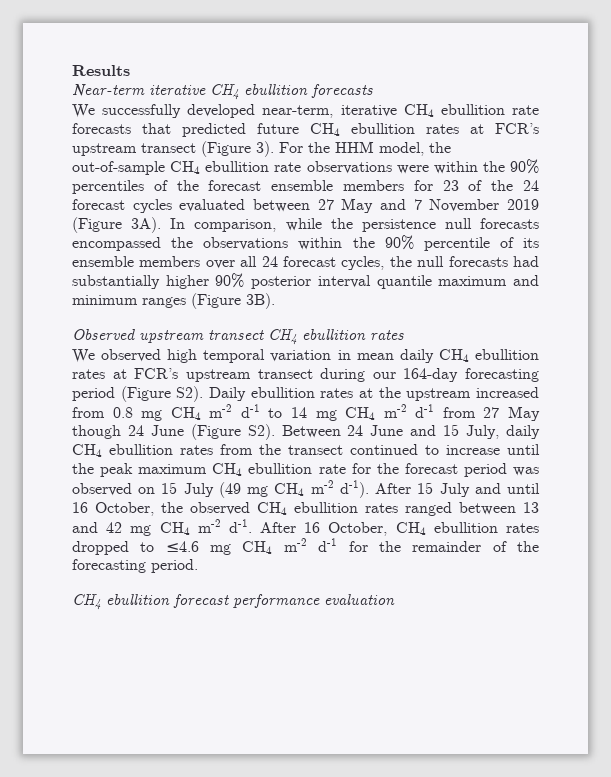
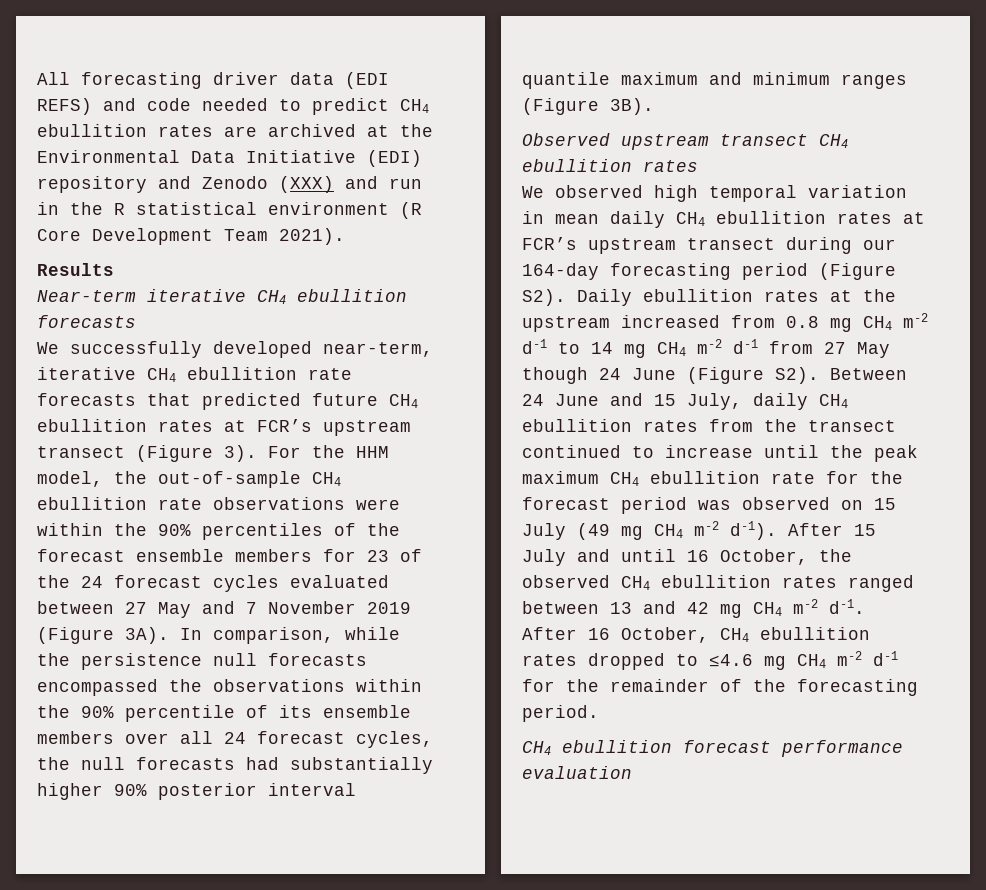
+ All forecasting driver data (EDI REFS) and code needed to predict CH4 ebullition rates are archived at the Environmental Data Initiative (EDI) repository and Zenodo (XXX) and run in the R statistical environment (R Core Development Team 2021).

